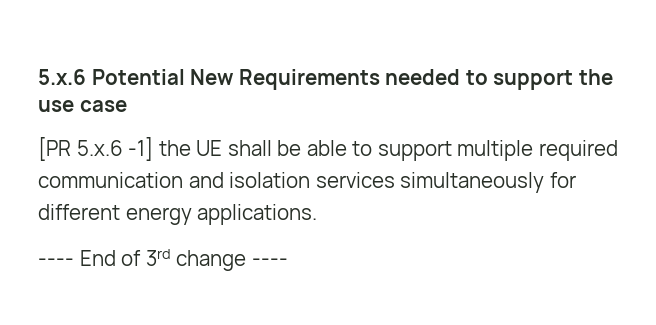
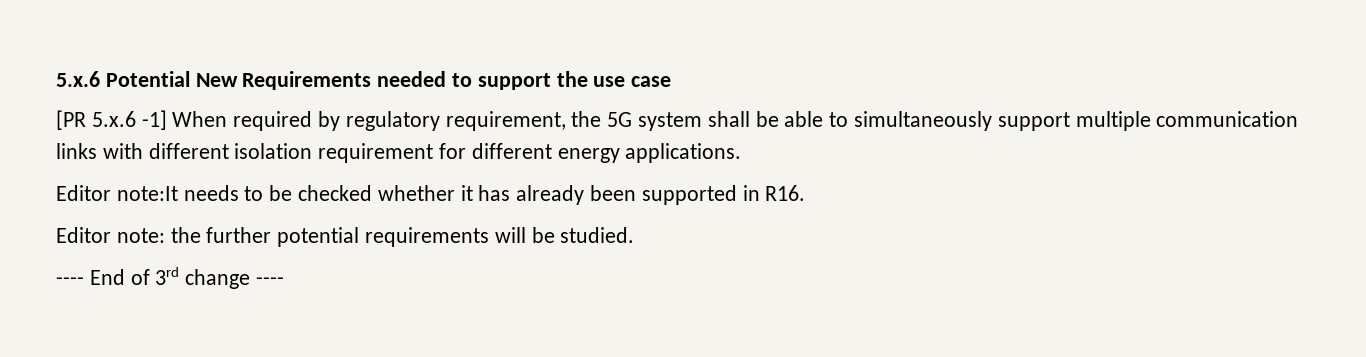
- [PR 5.x.6 -1] the UE shall be able to support multiple required communication and isolation services simultaneously for different energy applications.
+ [PR 5.x.6 -1] When required by regulatory requirement, the 5G system shall be able to simultaneously support multiple communication links with different isolation requirement for different energy applications.
+ Editor note:It needs to be checked whether it has already been supported in R16.
+ Editor note: the further potential requirements will be studied.

